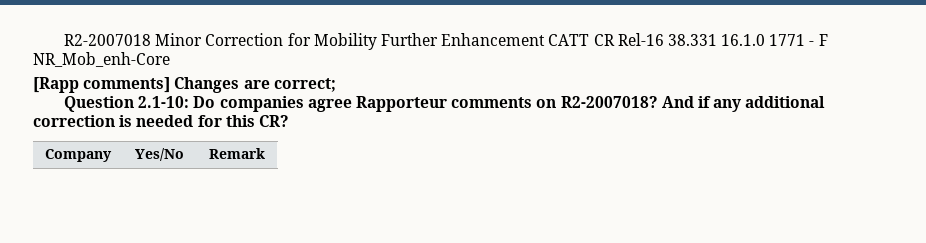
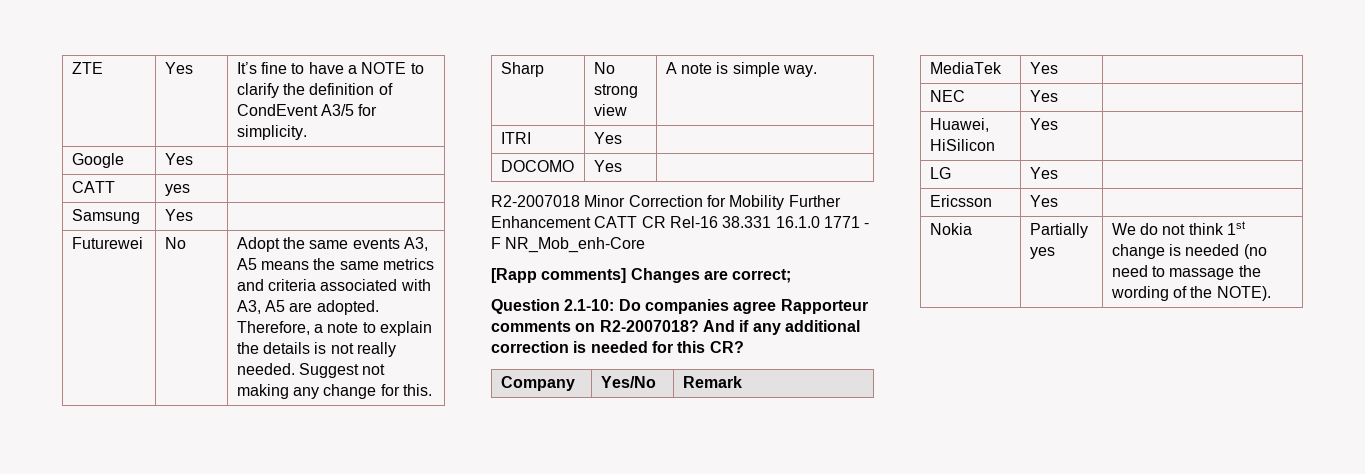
+ ZTE | Yes | It’s fine to have a NOTE to clarify the definition of CondEvent A3/5 for simplicity.
+ Google | Yes |
+ CATT | yes |
+ Samsung | Yes |
+ Futurewei | No | Adopt the same events A3, A5 means the same metrics and criteria associated with A3, A5 are adopted. Therefore, a note to explain the details is not really needed. Suggest not making any change for this.
+ Sharp | No strong view | A note is simple way.
+ ITRI | Yes |
+ DOCOMO | Yes |
+ MediaTek | Yes |
+ NEC | Yes |
+ Huawei, HiSilicon | Yes |
+ LG | Yes |
+ Ericsson | Yes |
+ Nokia | Partially yes | We do not think 1st change is needed (no need to massage the wording of the NOTE).

